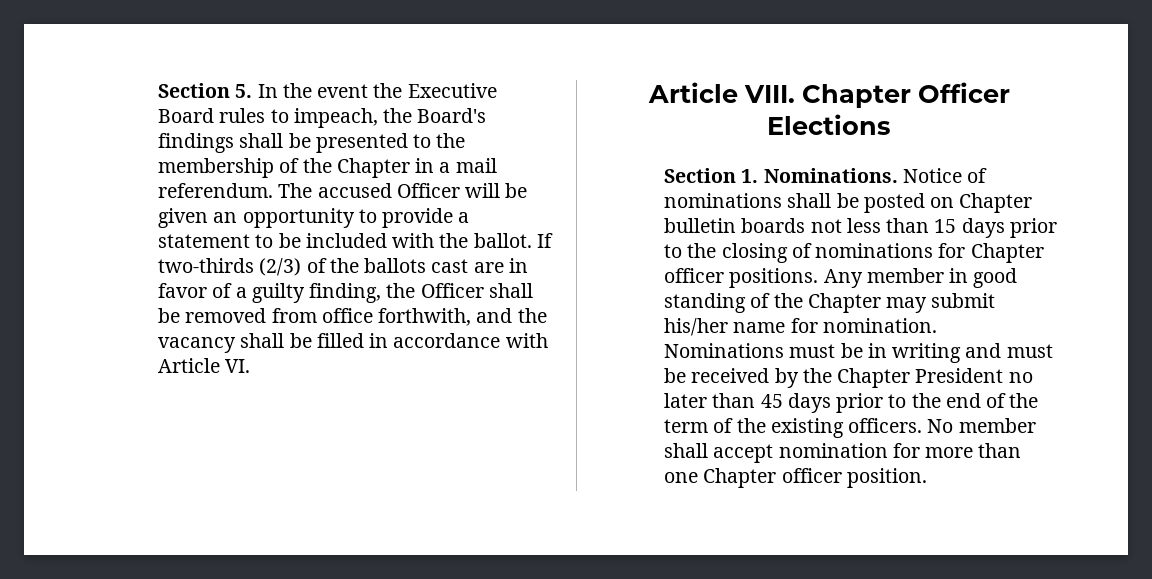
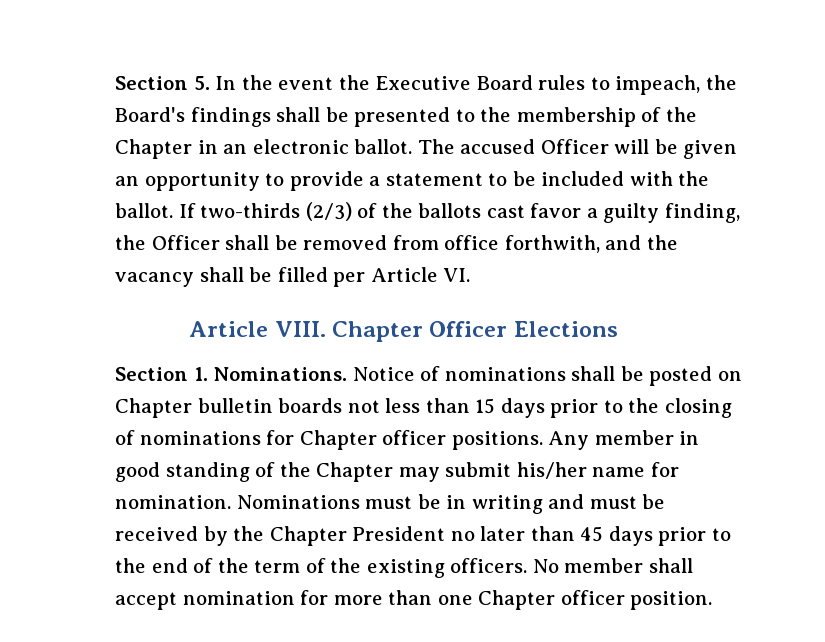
- Section 5. In the event the Executive Board rules to impeach, the Board's findings shall be presented to the membership of the Chapter in a mail referendum.
+ Section 5. In the event the Executive Board rules to impeach, the Board's findings shall be presented to the membership of the Chapter in an electronic ballot.
- If two-thirds (2/3) of the ballots cast are in favor of a guilty finding, the Officer shall be removed from office forthwith, and the vacancy shall be filled in accordance with Article VI.
+ If two-thirds (2/3) of the ballots cast favor a guilty finding, the Officer shall be removed from office forthwith, and the vacancy shall be filled per Article VI.

